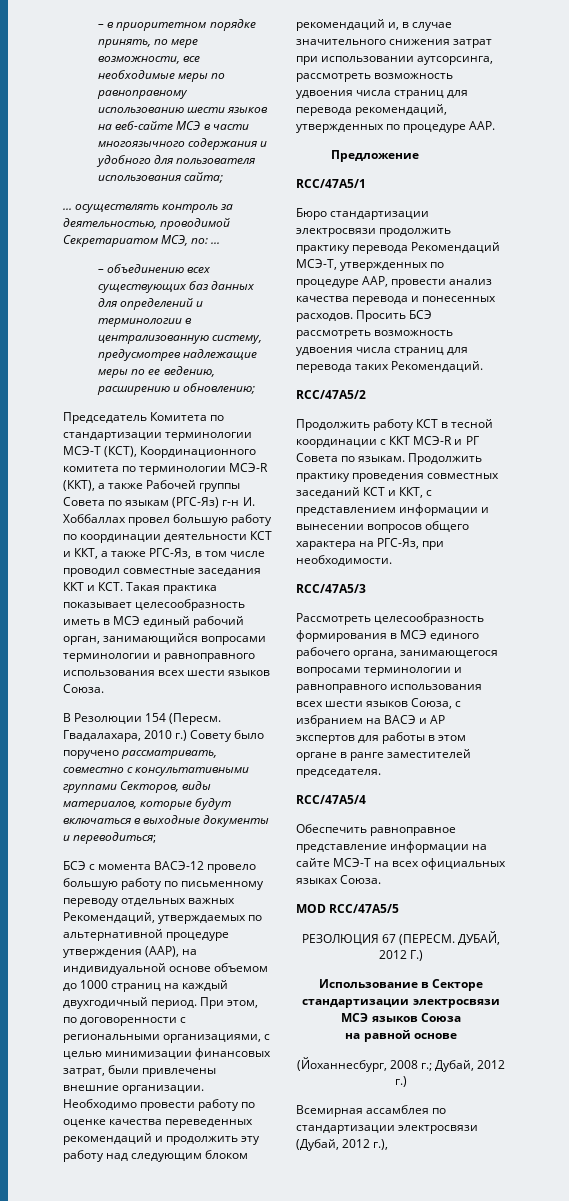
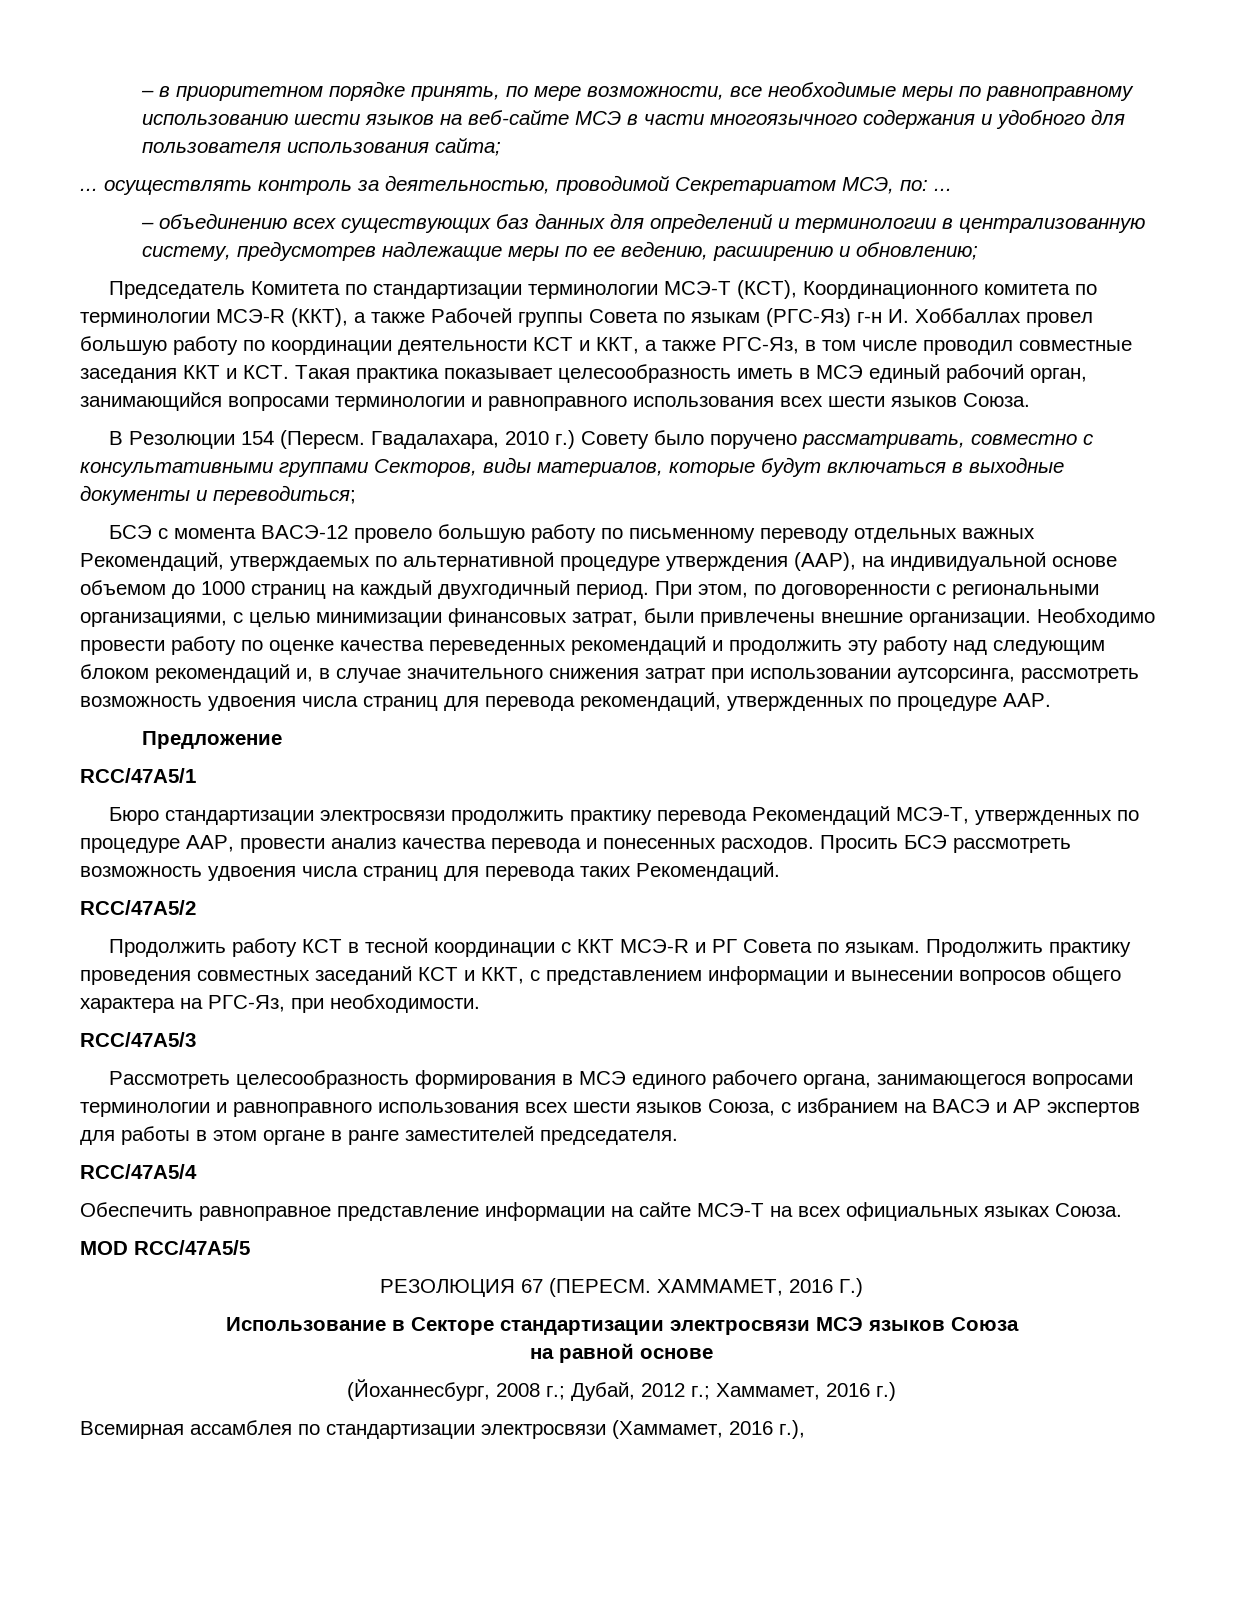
- ДУБАЙ, 2012 Г.)
+ ХАММАМЕТ, 2016 Г.)
- (Йоханнесбург, 2008 г.; Дубай, 2012 г.)
+ (Йоханнесбург, 2008 г.; Дубай, 2012 г.; Хаммамет, 2016 г.)
- Всемирная ассамблея по стандартизации электросвязи (Дубай, 2012 г.),
+ Всемирная ассамблея по стандартизации электросвязи (Хаммамет, 2016 г.),

